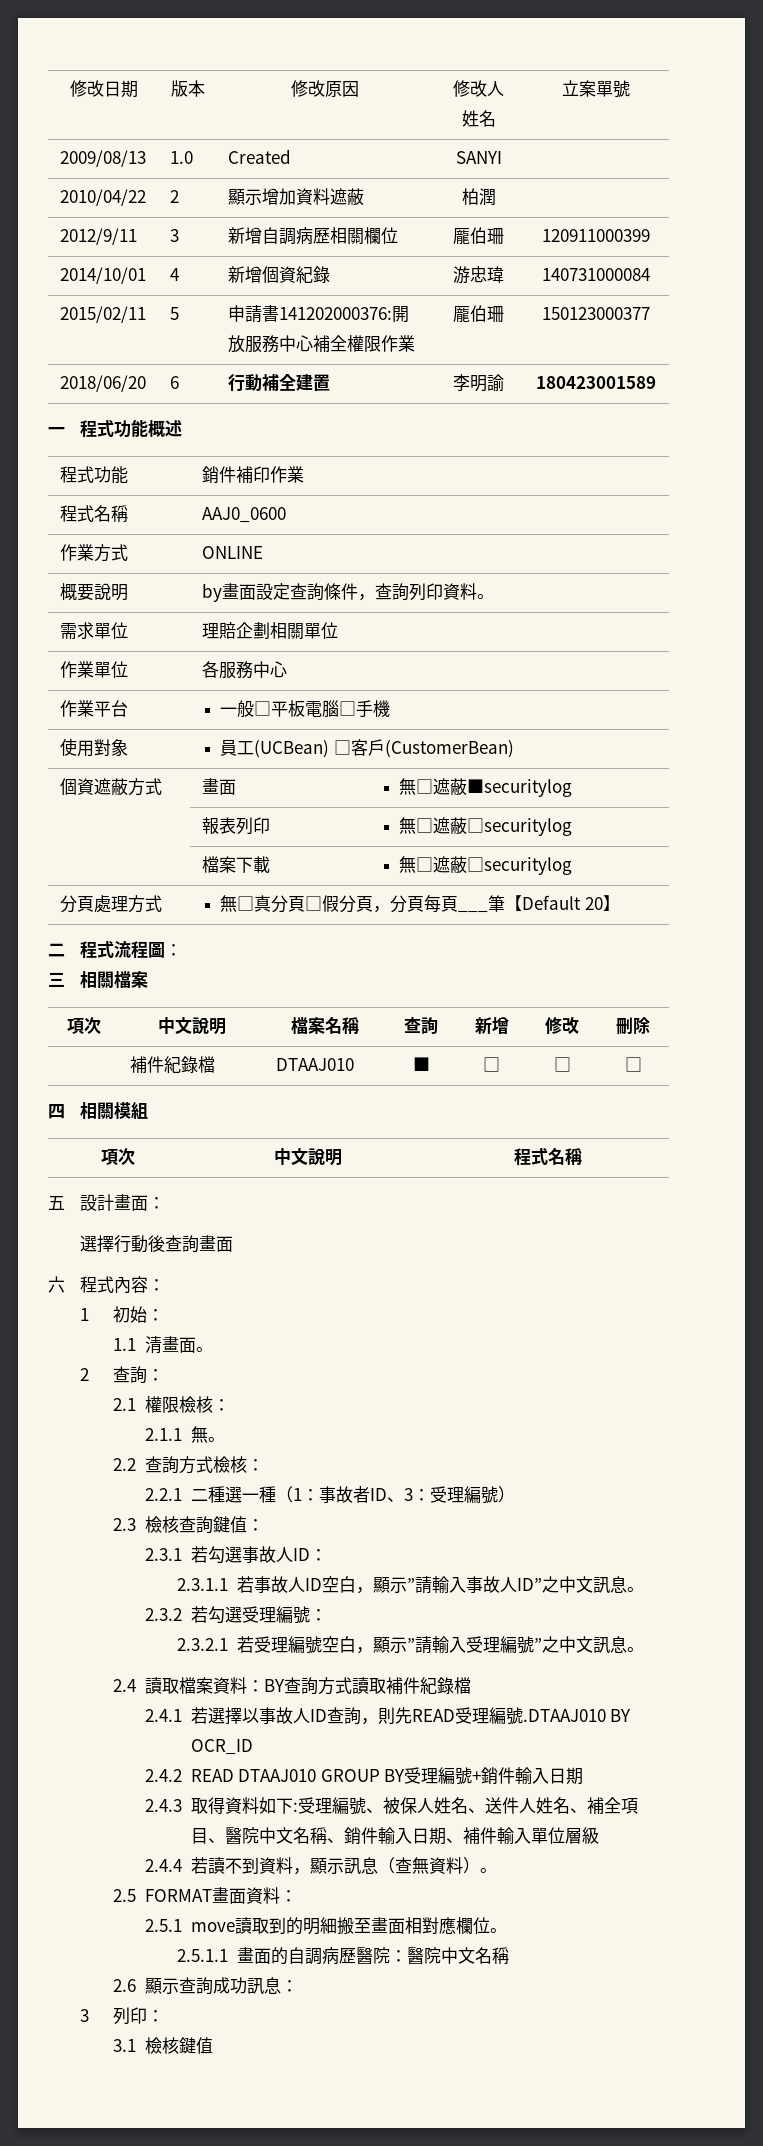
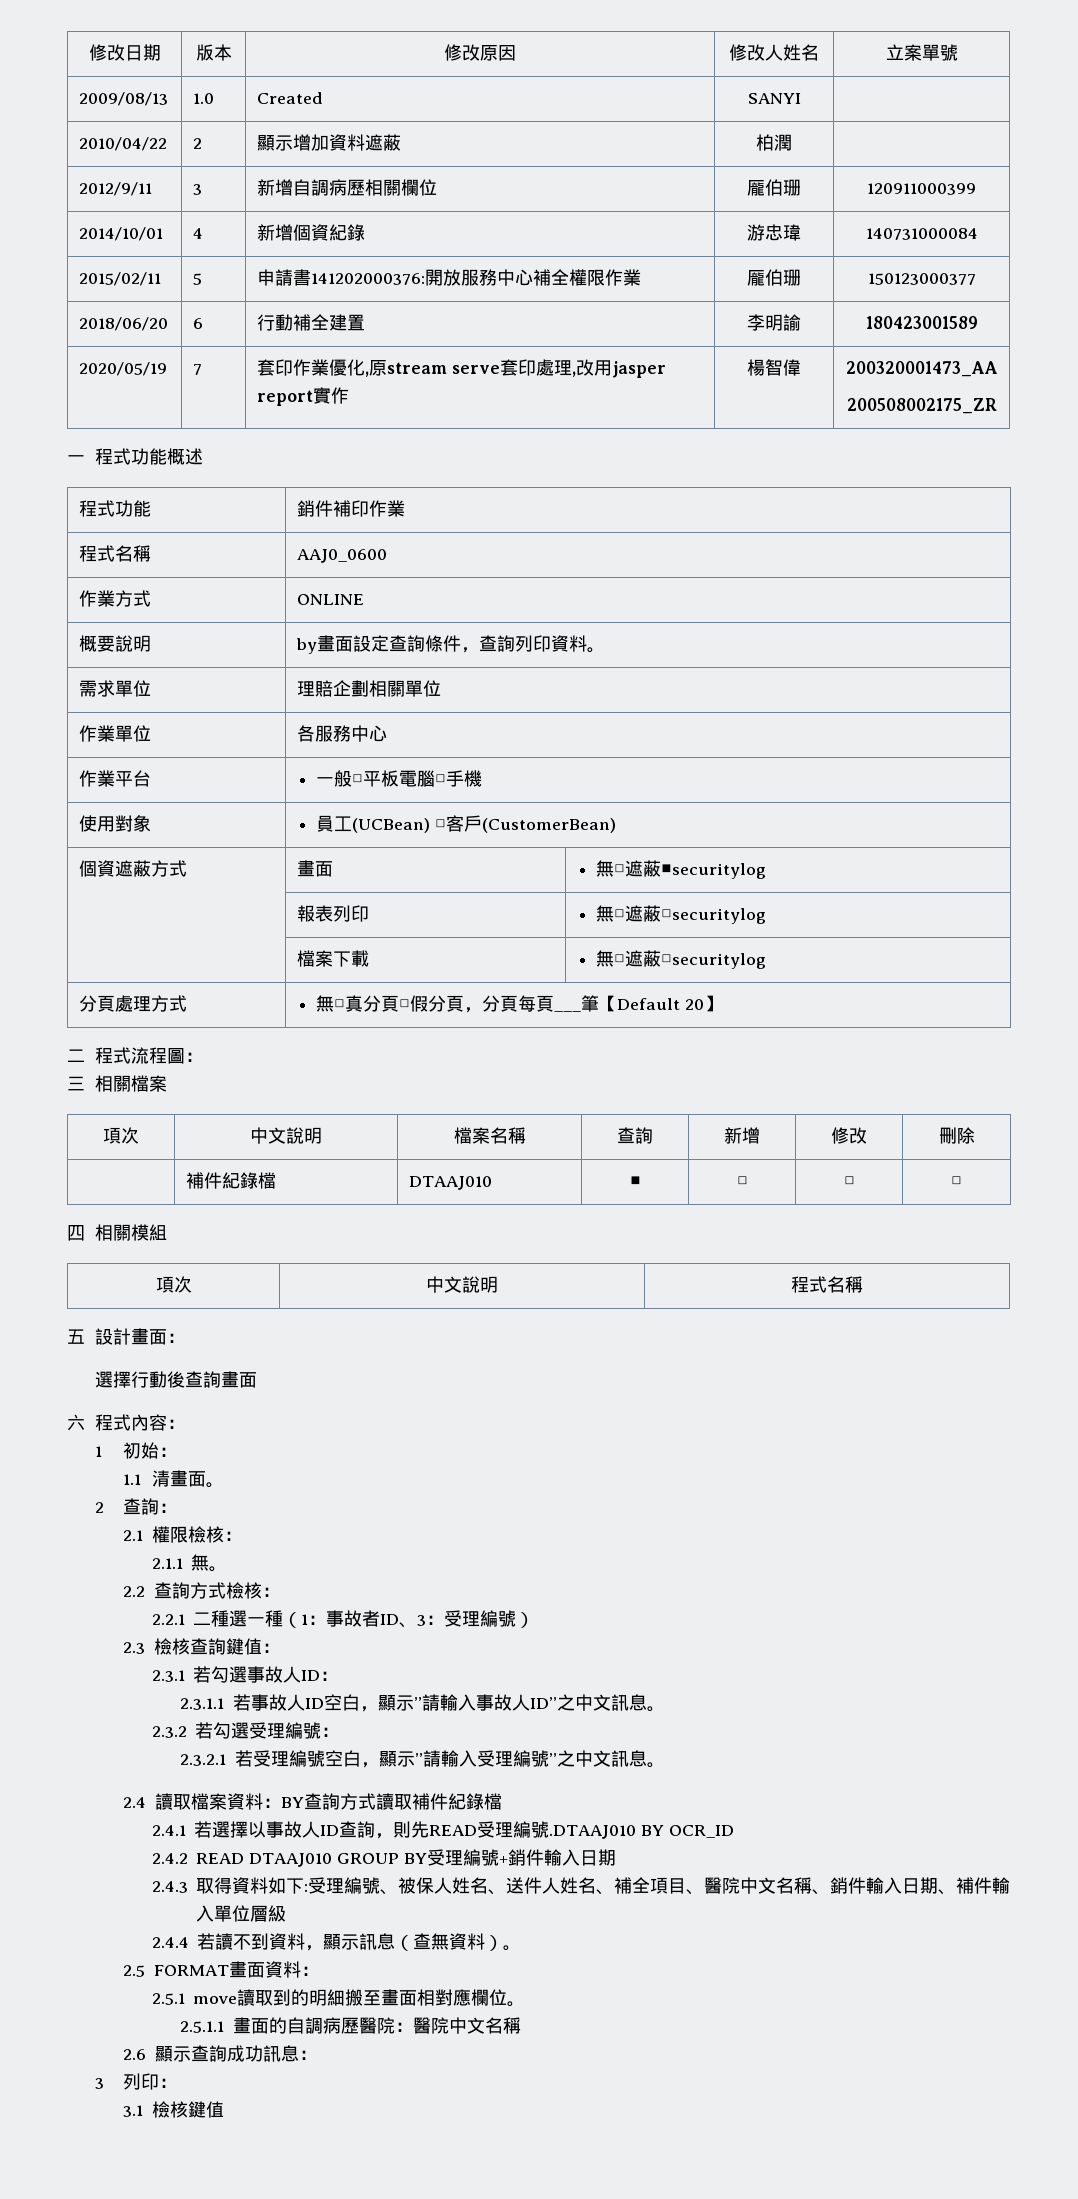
+ 2020/05/19 | 7 | 套印作業優化,原stream serve套印處理,改用jasper report實作 | 楊智偉 | 200320001473_AA
+ 200508002175_ZR

